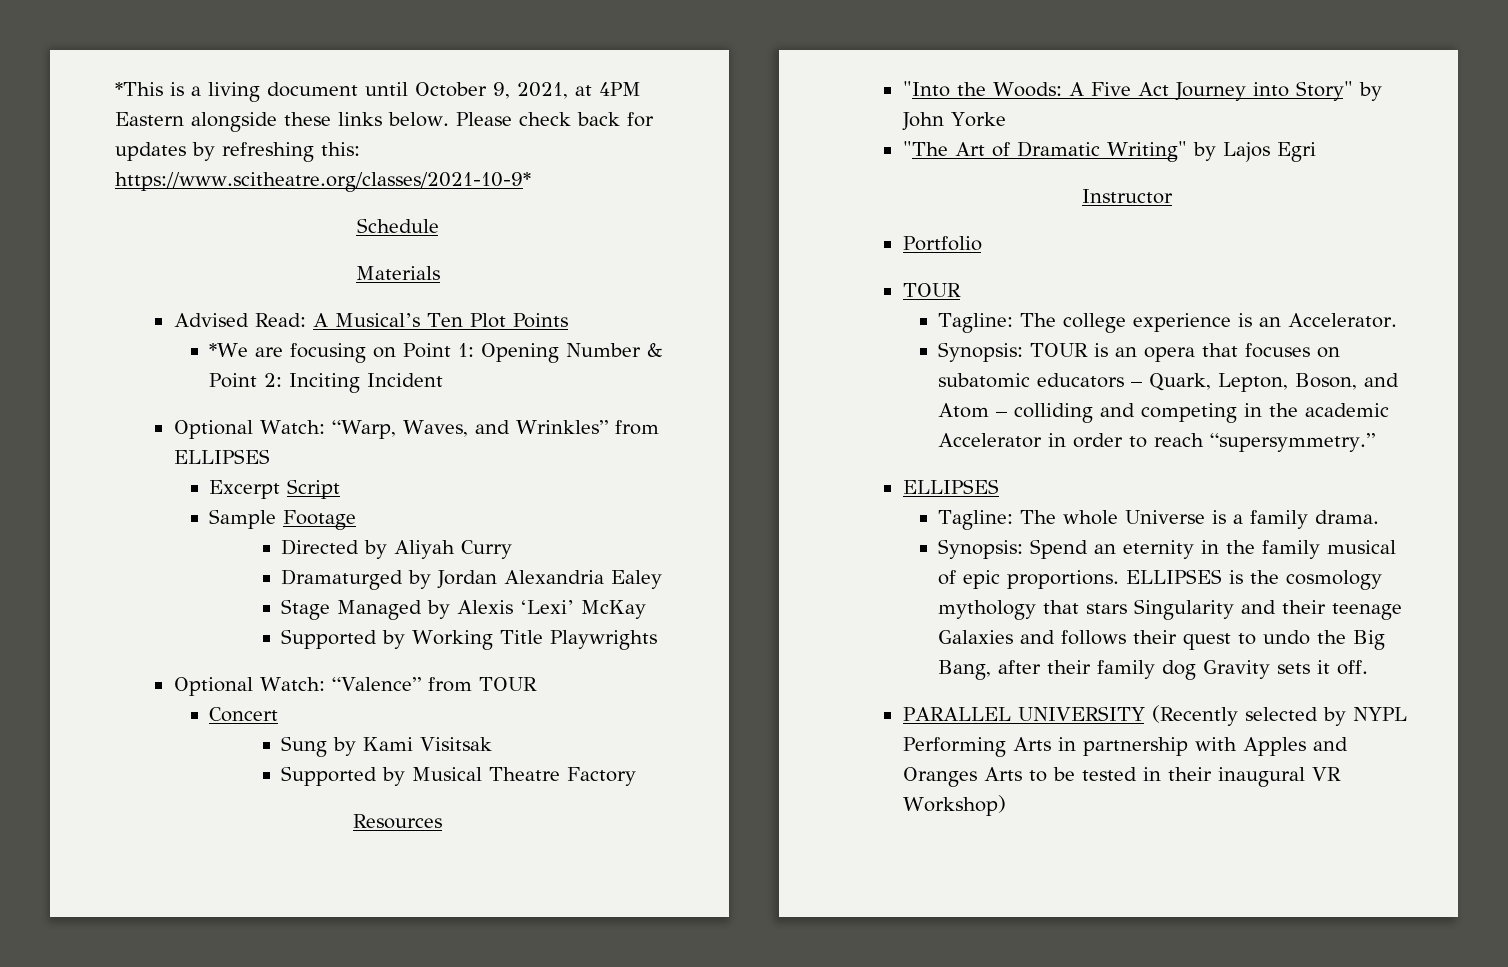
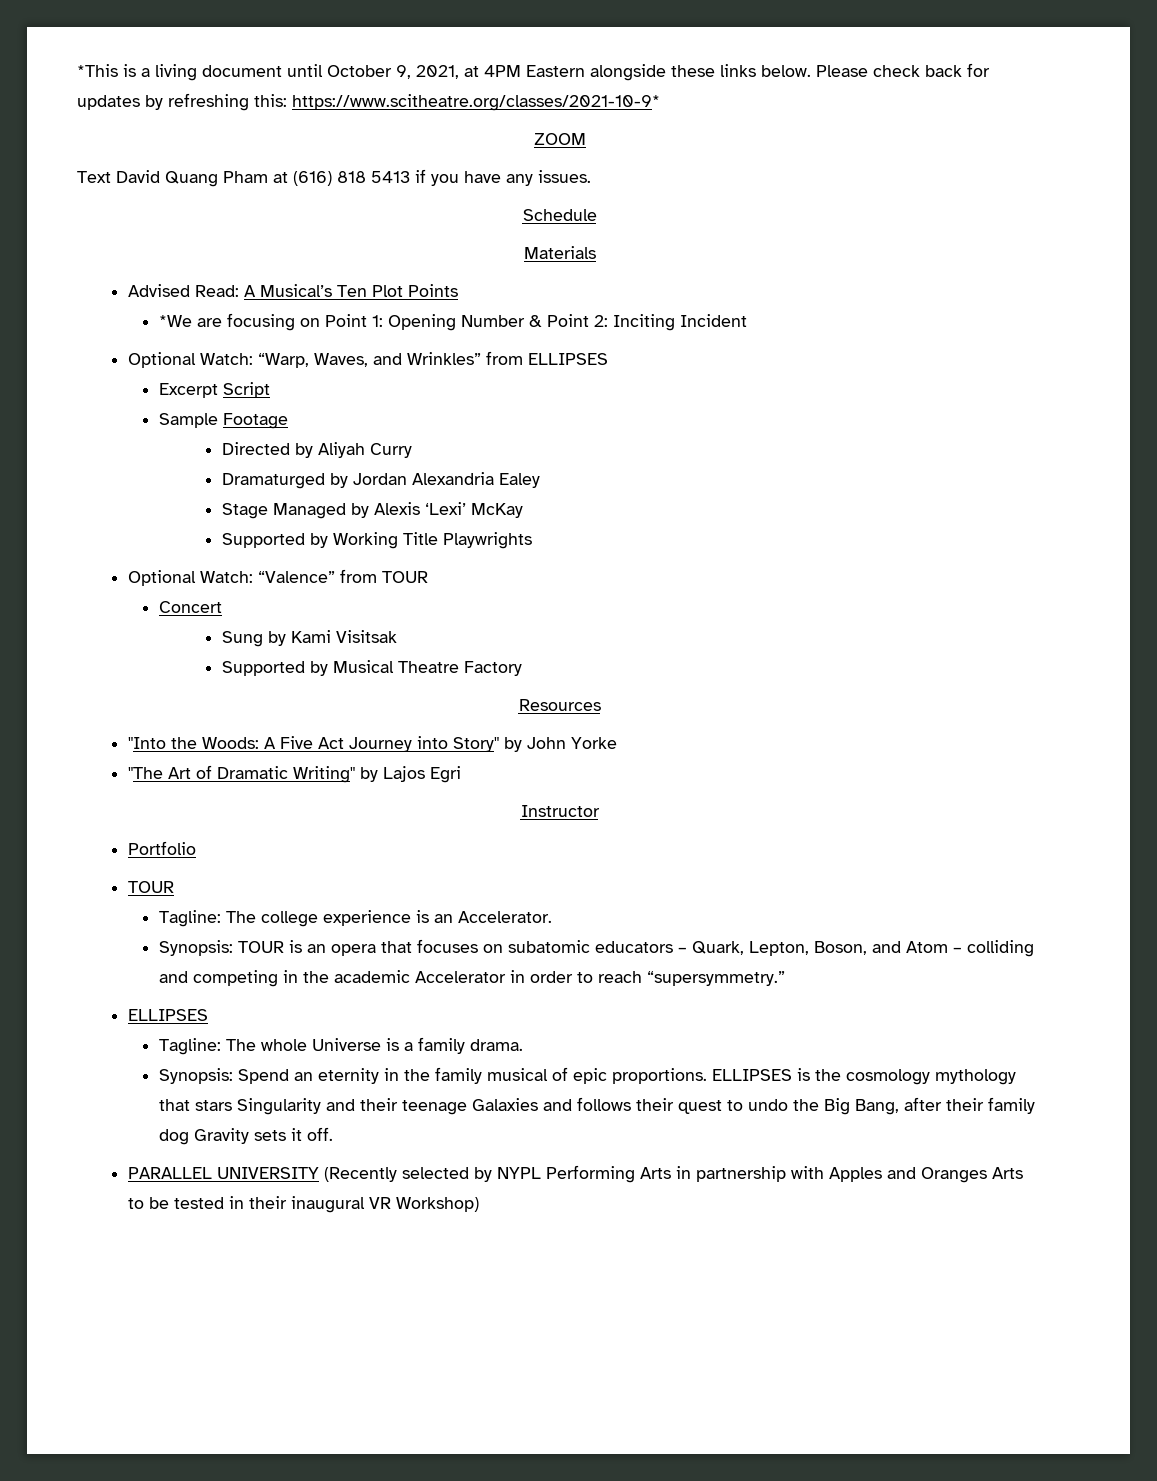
+ ZOOM
+ Text David Quang Pham at (616) 818 5413 if you have any issues.

